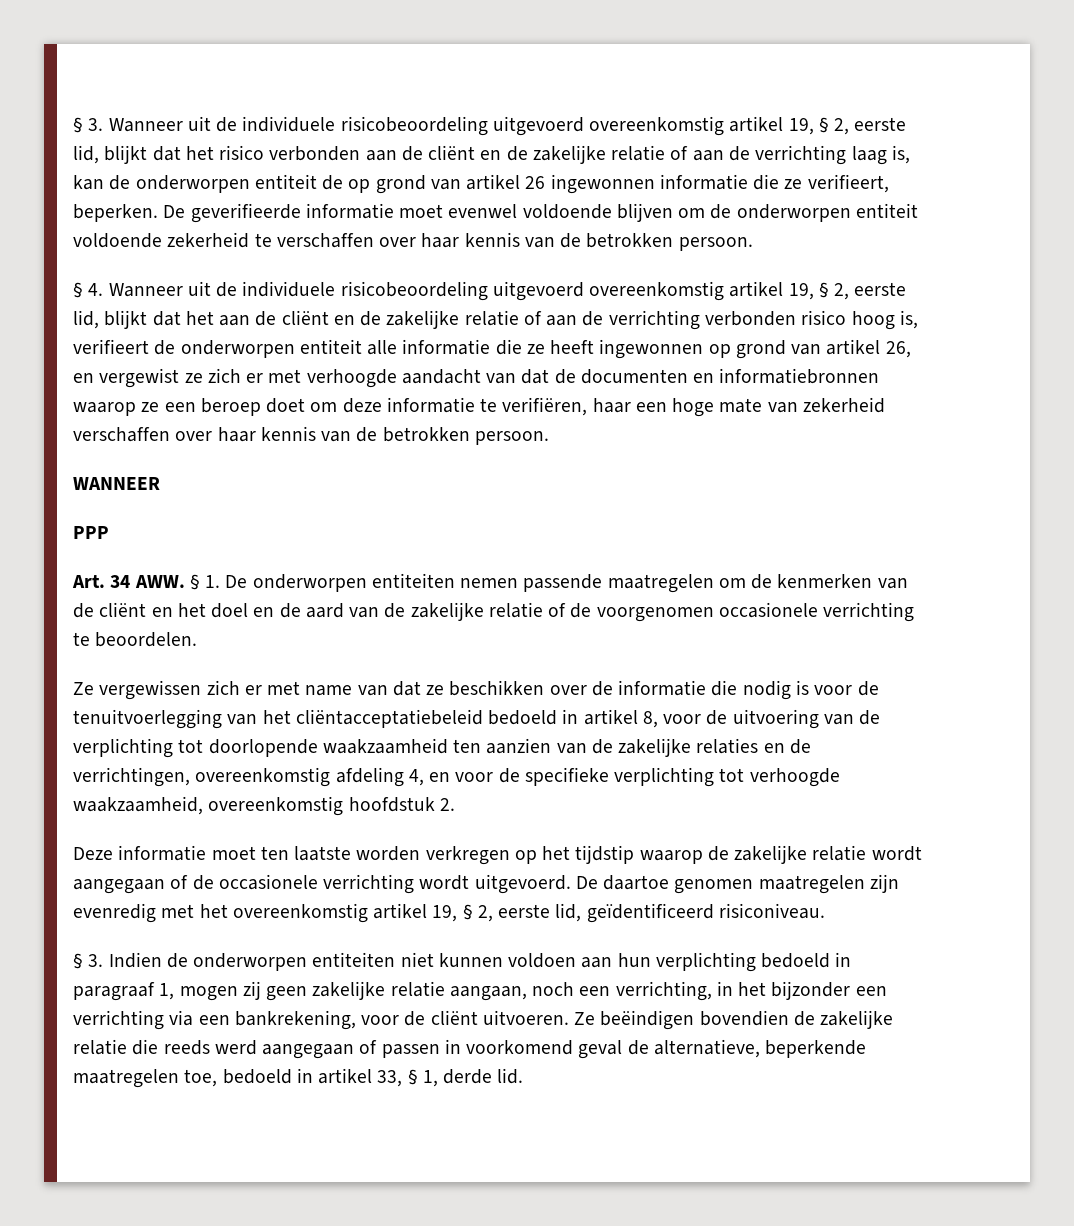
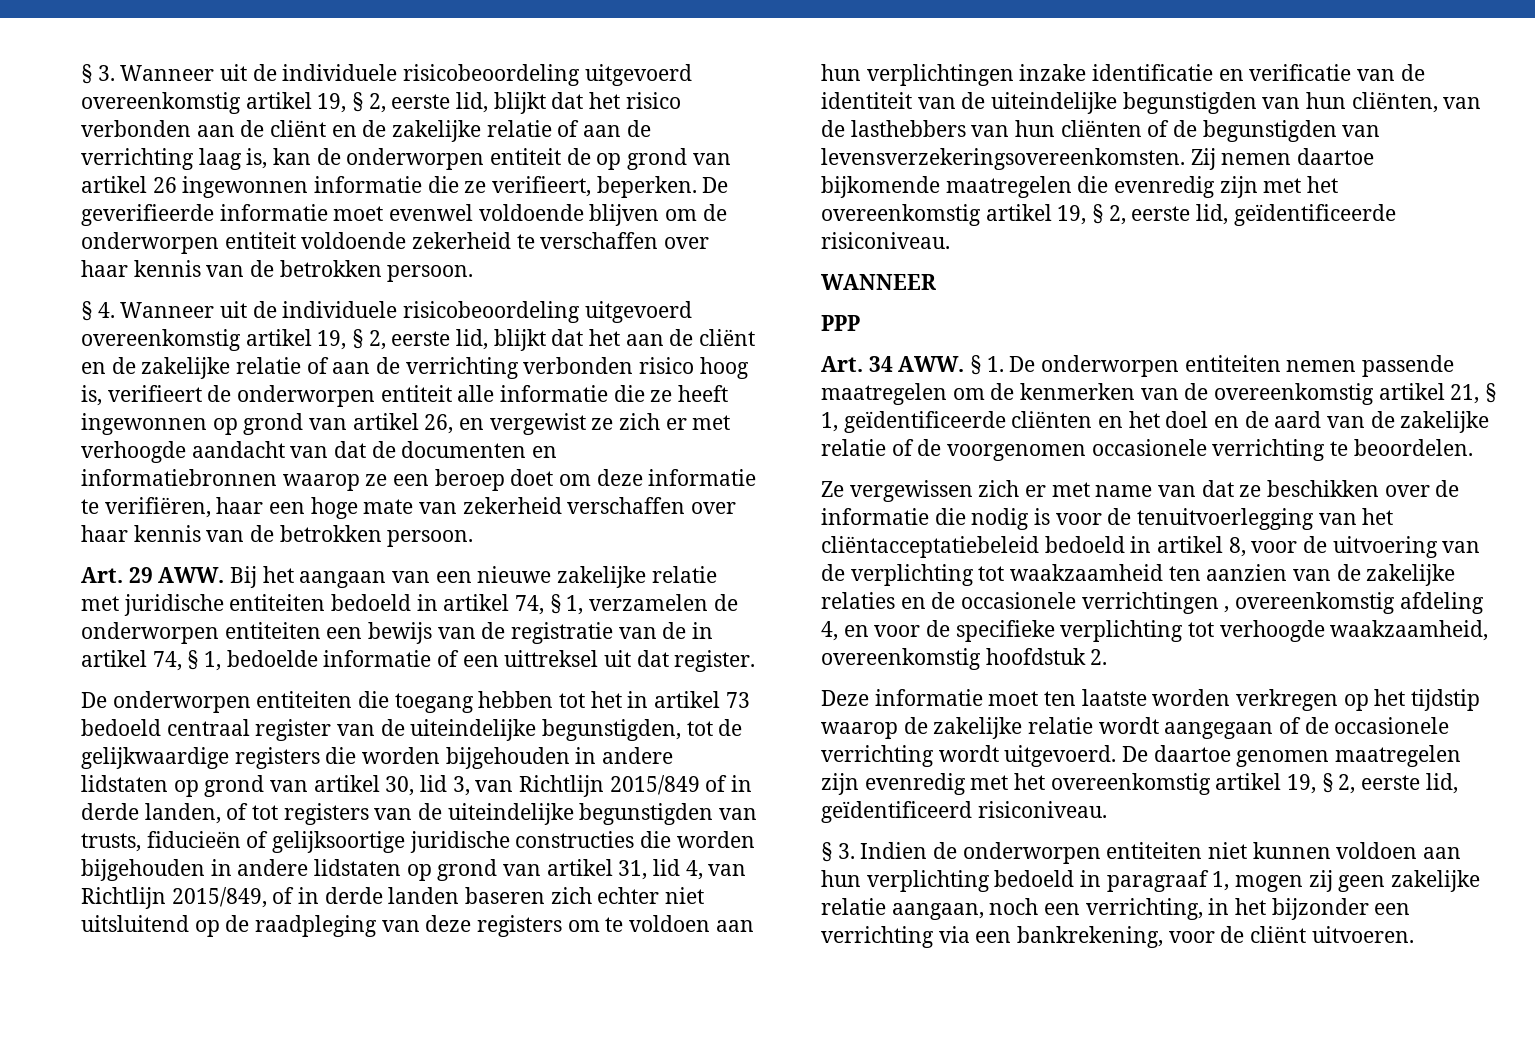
+ Art. 29 AWW. Bij het aangaan van een nieuwe zakelijke relatie met juridische entiteiten bedoeld in artikel 74, § 1, verzamelen de onderworpen entiteiten een bewijs van de registratie van de in artikel 74, § 1, bedoelde informatie of een uittreksel uit dat register.
+ De onderworpen entiteiten die toegang hebben tot het in artikel 73 bedoeld centraal register van de uiteindelijke begunstigden, tot de gelijkwaardige registers die worden bijgehouden in andere lidstaten op grond van artikel 30, lid 3, van Richtlijn 2015/849 of in derde landen, of tot registers van de uiteindelijke begunstigden van trusts, fiducieën of gelijksoortige juridische constructies die worden bijgehouden in andere lidstaten op grond van artikel 31, lid 4, van Richtlijn 2015/849, of in derde landen baseren zich echter niet uitsluitend op de raadpleging van deze registers om te voldoen aan hun verplichtingen inzake identificatie en verificatie van de identiteit van de uiteindelijke begunstigden van hun cliënten, van de lasthebbers van hun cliënten of de begunstigden van levensverzekeringsovereenkomsten. Zij nemen daartoe bijkomende maatregelen die evenredig zijn met het overeenkomstig artikel 19, § 2, eerste lid, geïdentificeerde risiconiveau.
- Art. 34 AWW. § 1. De onderworpen entiteiten nemen passende maatregelen om de kenmerken van de cliënt en het doel en de aard van de zakelijke relatie of de voorgenomen occasionele verrichting te beoordelen.
+ Art. 34 AWW. § 1. De onderworpen entiteiten nemen passende maatregelen om de kenmerken van de overeenkomstig artikel 21, § 1, geïdentificeerde cliënten en het doel en de aard van de zakelijke relatie of de voorgenomen occasionele verrichting te beoordelen.
- Ze vergewissen zich er met name van dat ze beschikken over de informatie die nodig is voor de tenuitvoerlegging van het cliëntacceptatiebeleid bedoeld in artikel 8, voor de uitvoering van de verplichting tot doorlopende waakzaamheid ten aanzien van de zakelijke relaties en de verrichtingen, overeenkomstig afdeling 4, en voor de specifieke verplichting tot verhoogde waakzaamheid, overeenkomstig hoofdstuk 2.
+ Ze vergewissen zich er met name van dat ze beschikken over de informatie die nodig is voor de tenuitvoerlegging van het cliëntacceptatiebeleid bedoeld in artikel 8, voor de uitvoering van de verplichting tot waakzaamheid ten aanzien van de zakelijke relaties en de occasionele verrichtingen , overeenkomstig afdeling 4, en voor de specifieke verplichting tot verhoogde waakzaamheid, overeenkomstig hoofdstuk 2.
- Ze beëindigen bovendien de zakelijke relatie die reeds werd aangegaan of passen in voorkomend geval de alternatieve, beperkende maatregelen toe, bedoeld in artikel 33, § 1, derde lid.

